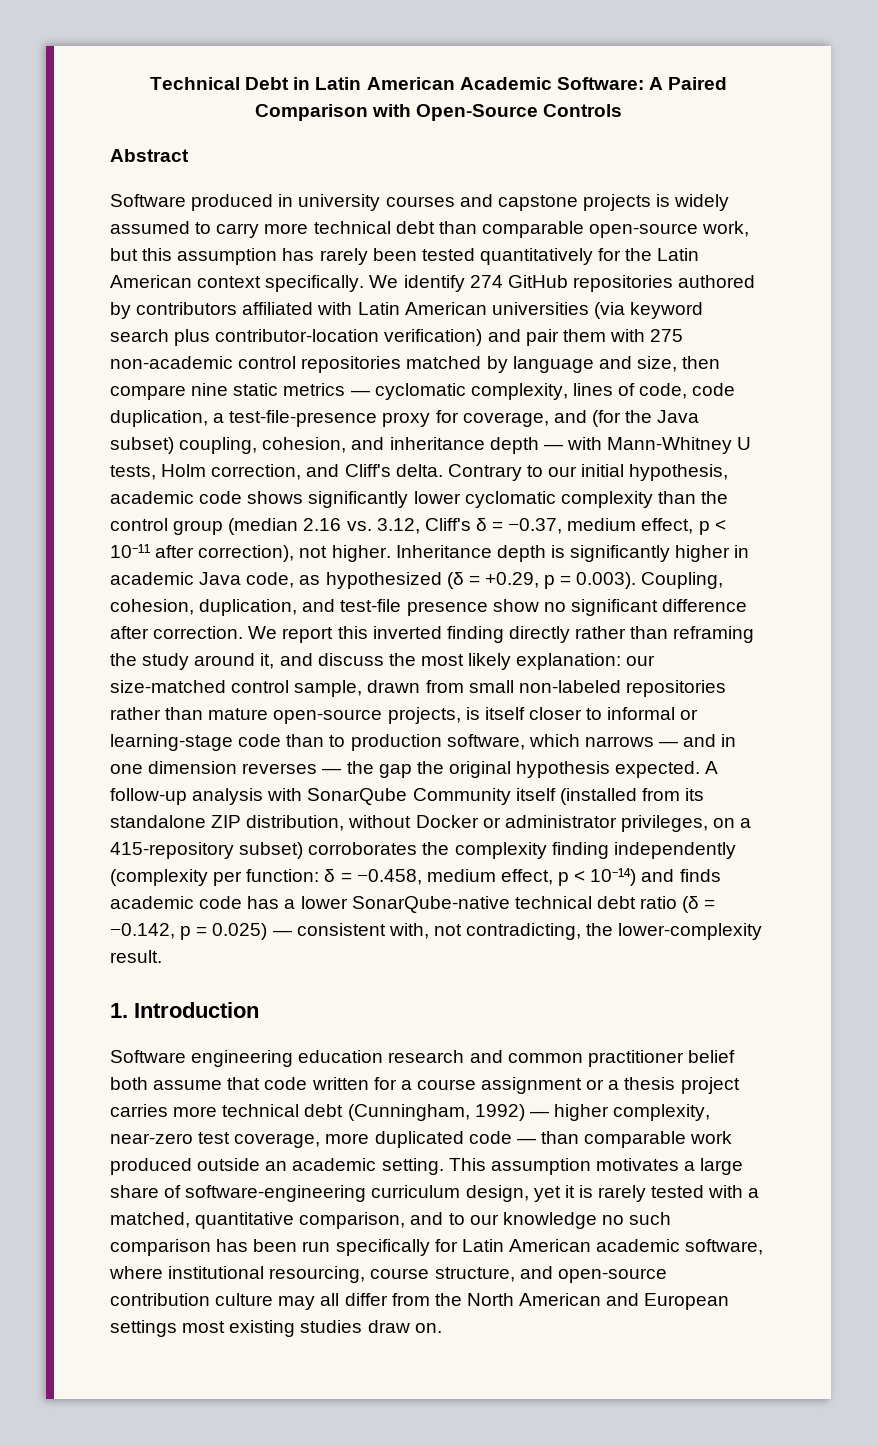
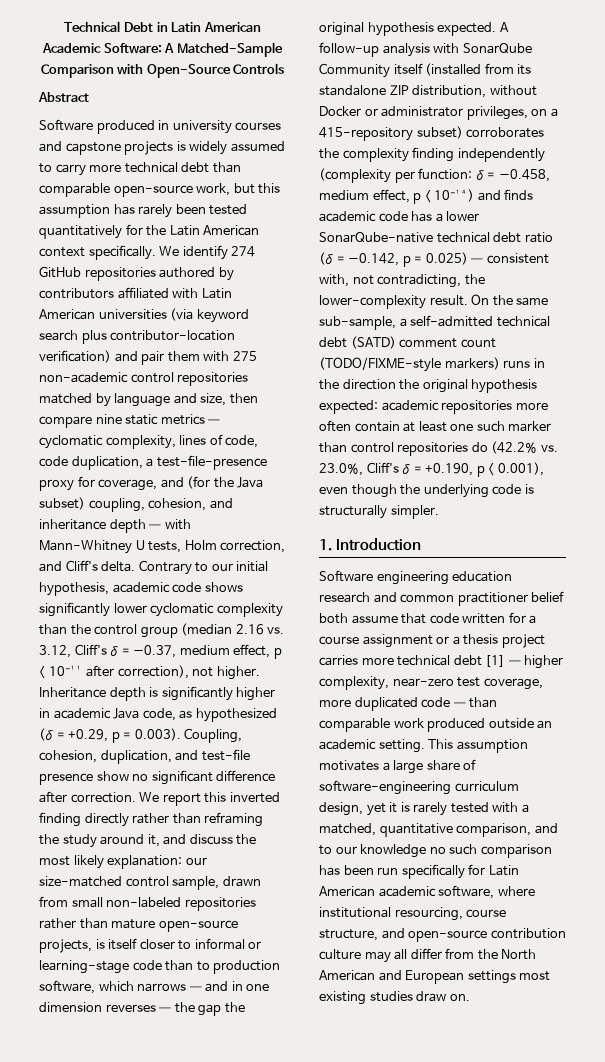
- Technical Debt in Latin American Academic Software: A Paired Comparison with Open-Source Controls
+ Technical Debt in Latin American Academic Software: A Matched-Sample Comparison with Open-Source Controls
+ On the same sub-sample, a self-admitted technical debt (SATD) comment count (TODO/FIXME-style markers) runs in the direction the original hypothesis expected: academic repositories more often contain at least one such marker than control repositories do (42.2% vs. 23.0%, Cliff's δ = +0.190, p < 0.001), even though the underlying code is structurally simpler.
- Software engineering education research and common practitioner belief both assume that code written for a course assignment or a thesis project carries more technical debt (Cunningham, 1992) — higher complexity, near-zero test coverage, more duplicated code — than comparable work produced outside an academic setting.
+ Software engineering education research and common practitioner belief both assume that code written for a course assignment or a thesis project carries more technical debt [1] — higher complexity, near-zero test coverage, more duplicated code — than comparable work produced outside an academic setting.

